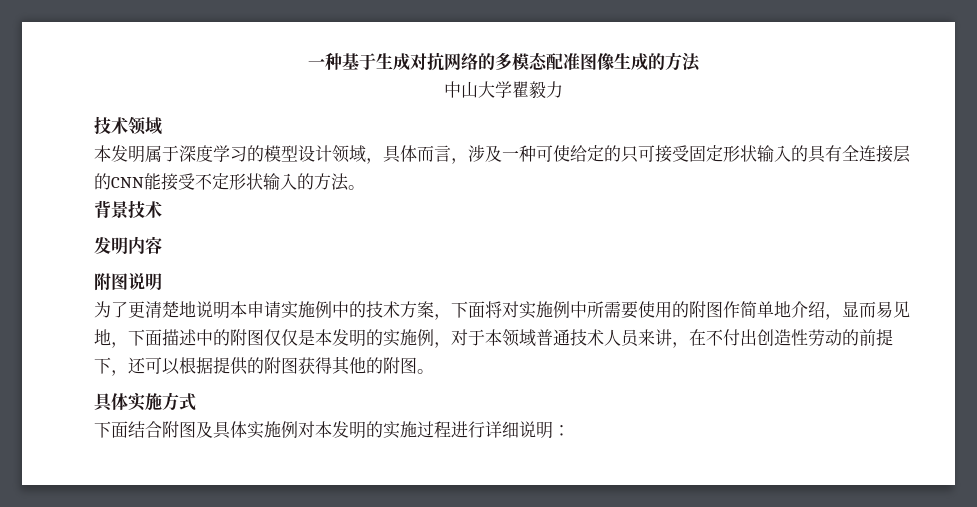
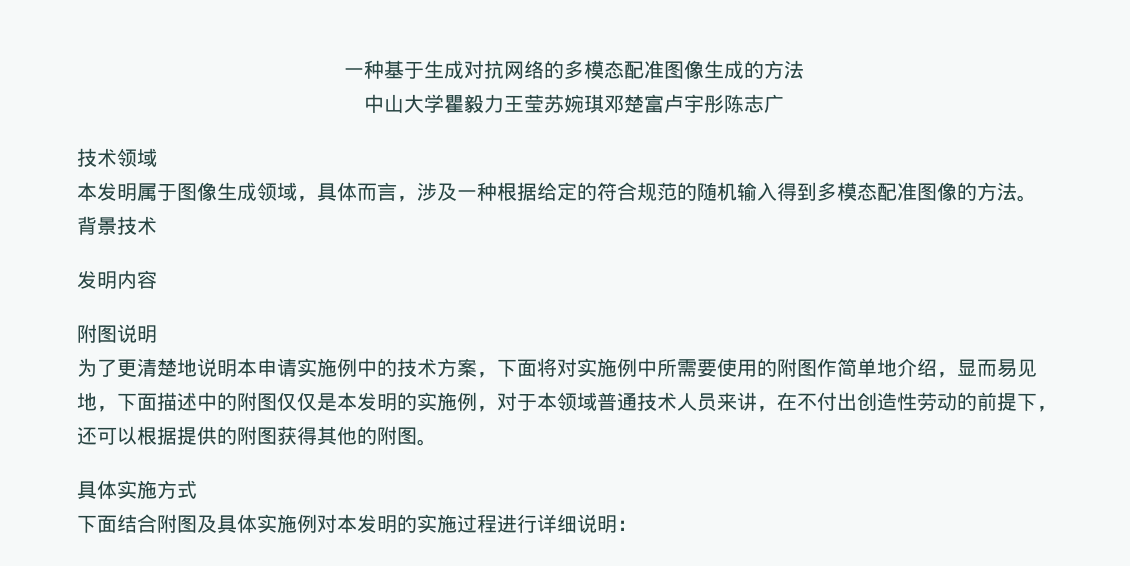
- 中山大学瞿毅力
+ 中山大学瞿毅力王莹苏婉琪邓楚富卢宇彤陈志广
- 本发明属于深度学习的模型设计领域，具体而言，涉及一种可使给定的只可接受固定形状输入的具有全连接层的CNN能接受不定形状输入的方法。
+ 本发明属于图像生成领域，具体而言，涉及一种根据给定的符合规范的随机输入得到多模态配准图像的方法。

